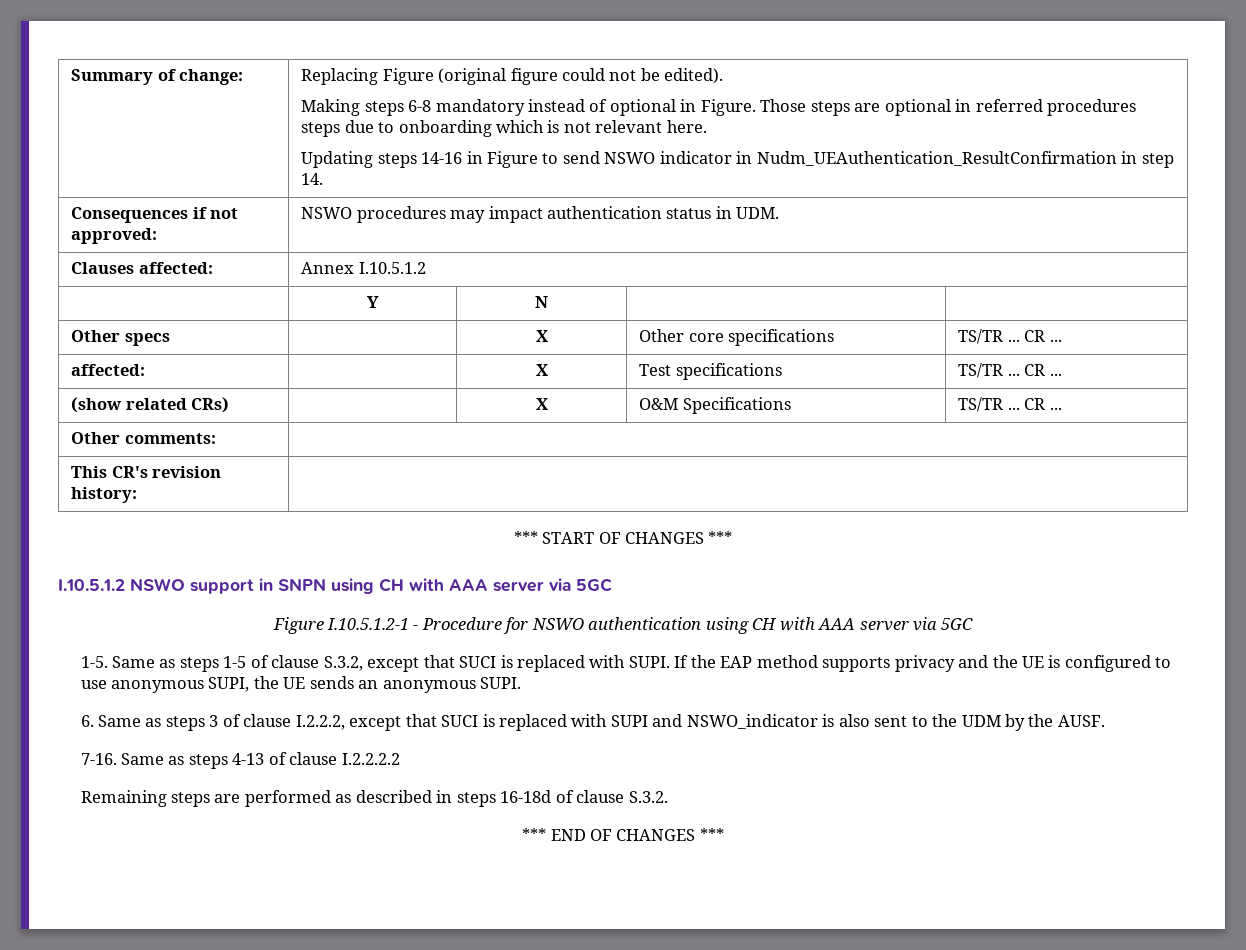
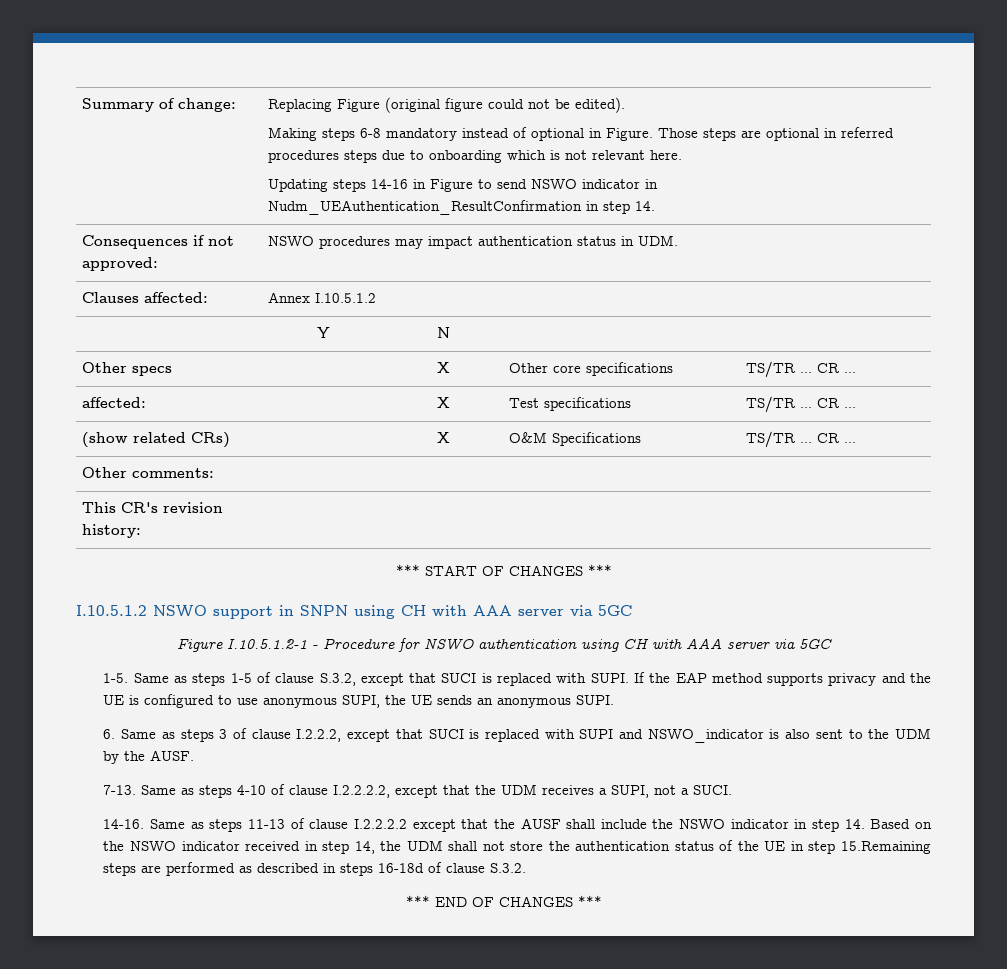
- 7-16. Same as steps 4-13 of clause I.2.2.2.2
- Remaining steps are performed as described in steps 16-18d of clause S.3.2.
+ 7-13. Same as steps 4-10 of clause I.2.2.2.2, except that the UDM receives a SUPI, not a SUCI.
+ 14-16. Same as steps 11-13 of clause I.2.2.2.2 except that the AUSF shall include the NSWO indicator in step 14. Based on the NSWO indicator received in step 14, the UDM shall not store the authentication status of the UE in step 15.Remaining steps are performed as described in steps 16-18d of clause S.3.2.

